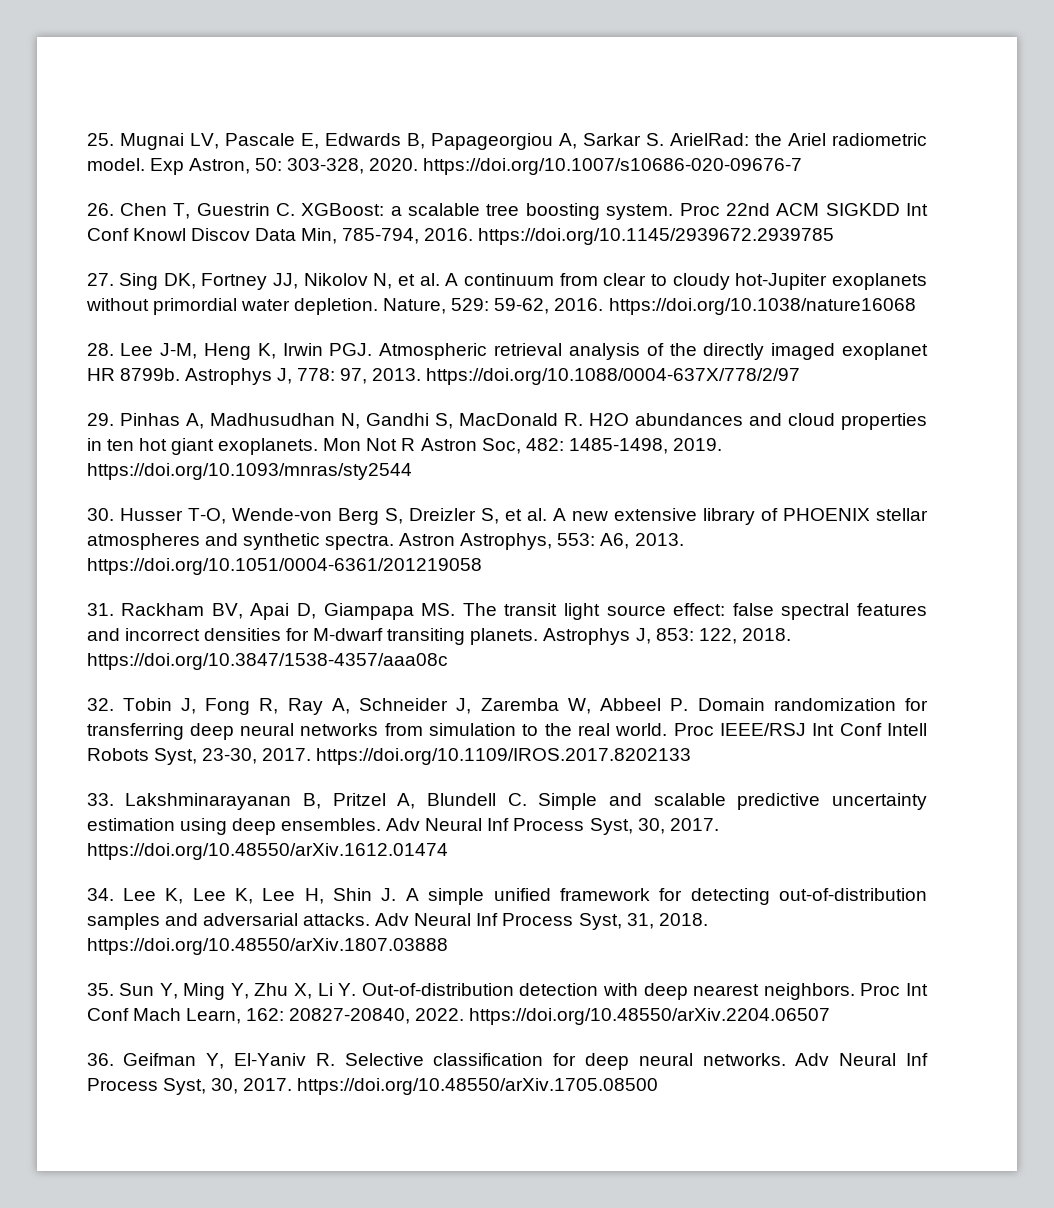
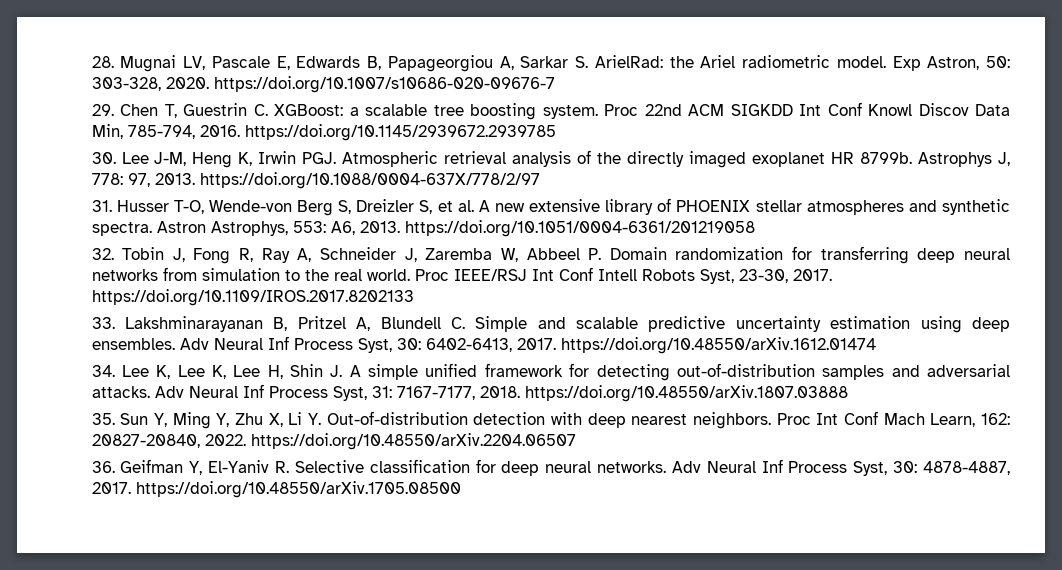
- 25. Mugnai LV, Pascale E, Edwards B, Papageorgiou A, Sarkar S. ArielRad: the Ariel radiometric model.
+ 28. Mugnai LV, Pascale E, Edwards B, Papageorgiou A, Sarkar S. ArielRad: the Ariel radiometric model.
- 26. Chen T, Guestrin C. XGBoost: a scalable tree boosting system.
+ 29. Chen T, Guestrin C. XGBoost: a scalable tree boosting system.
- 27. Sing DK, Fortney JJ, Nikolov N, et al. A continuum from clear to cloudy hot-Jupiter exoplanets without primordial water depletion. Nature, 529: 59-62, 2016. https://doi.org/10.1038/nature16068
- 28. Lee J-M, Heng K, Irwin PGJ. Atmospheric retrieval analysis of the directly imaged exoplanet HR 8799b.
+ 30. Lee J-M, Heng K, Irwin PGJ. Atmospheric retrieval analysis of the directly imaged exoplanet HR 8799b.
- 29. Pinhas A, Madhusudhan N, Gandhi S, MacDonald R. H2O abundances and cloud properties in ten hot giant exoplanets. Mon Not R Astron Soc, 482: 1485-1498, 2019. https://doi.org/10.1093/mnras/sty2544
- 30. Husser T-O, Wende-von Berg S, Dreizler S, et al. A new extensive library of PHOENIX stellar atmospheres and synthetic spectra.
+ 31. Husser T-O, Wende-von Berg S, Dreizler S, et al. A new extensive library of PHOENIX stellar atmospheres and synthetic spectra.
- 31. Rackham BV, Apai D, Giampapa MS. The transit light source effect: false spectral features and incorrect densities for M-dwarf transiting planets. Astrophys J, 853: 122, 2018. https://doi.org/10.3847/1538-4357/aaa08c
- Adv Neural Inf Process Syst, 30, 2017. https://doi.org/10.48550/arXiv.1612.01474
+ Adv Neural Inf Process Syst, 30: 6402-6413, 2017. https://doi.org/10.48550/arXiv.1612.01474
- Adv Neural Inf Process Syst, 31, 2018. https://doi.org/10.48550/arXiv.1807.03888
+ Adv Neural Inf Process Syst, 31: 7167-7177, 2018. https://doi.org/10.48550/arXiv.1807.03888
- Adv Neural Inf Process Syst, 30, 2017. https://doi.org/10.48550/arXiv.1705.08500
+ Adv Neural Inf Process Syst, 30: 4878-4887, 2017. https://doi.org/10.48550/arXiv.1705.08500

